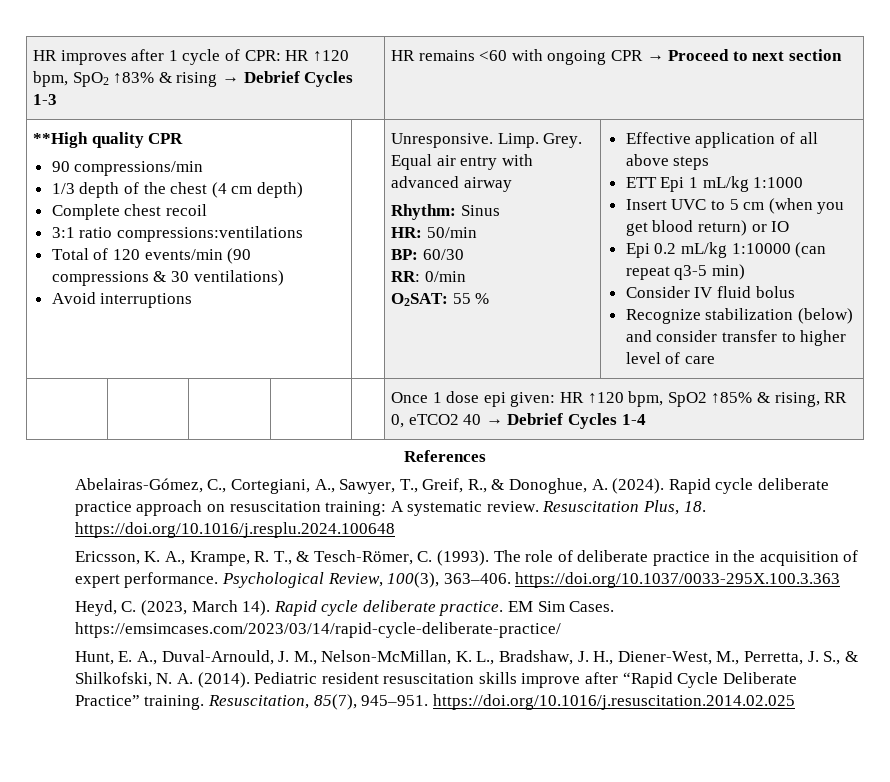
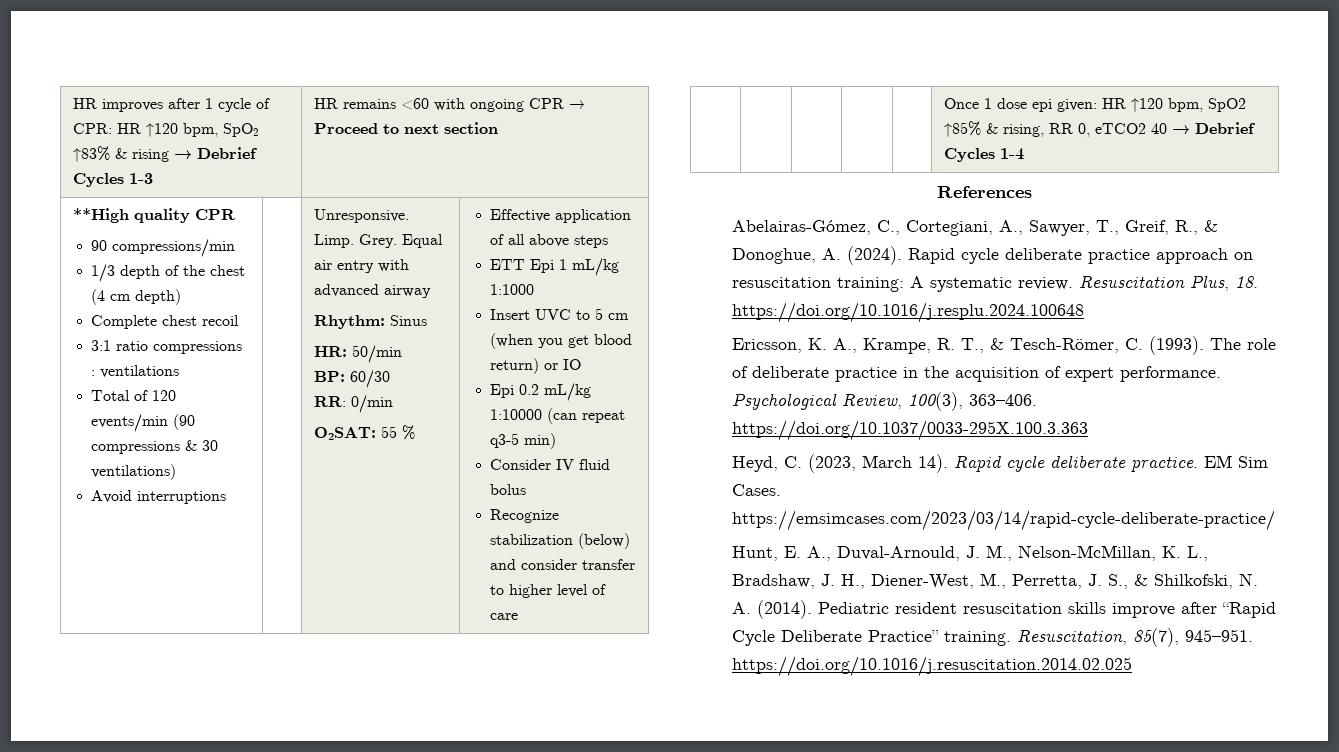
- 3:1 ratio compressions:ventilations
+ 3:1 ratio compressions : ventilations

